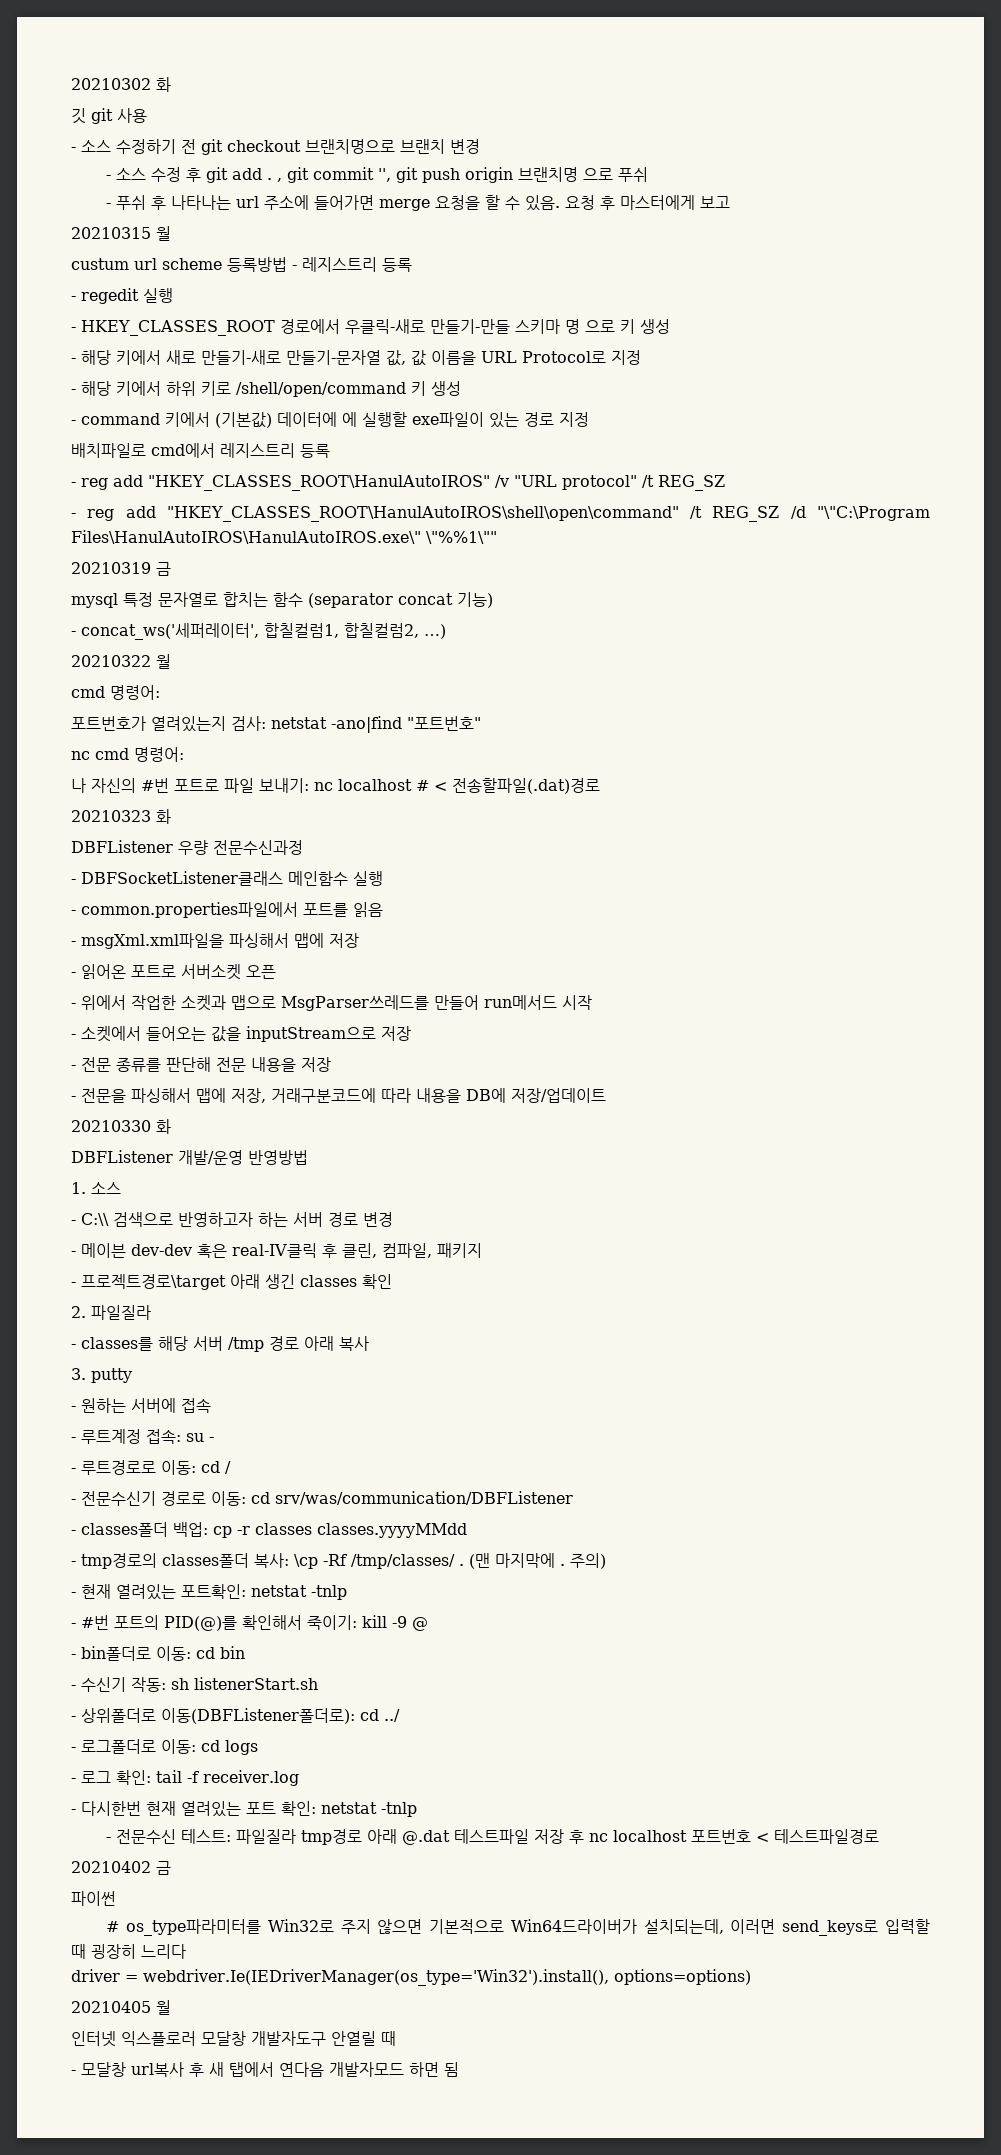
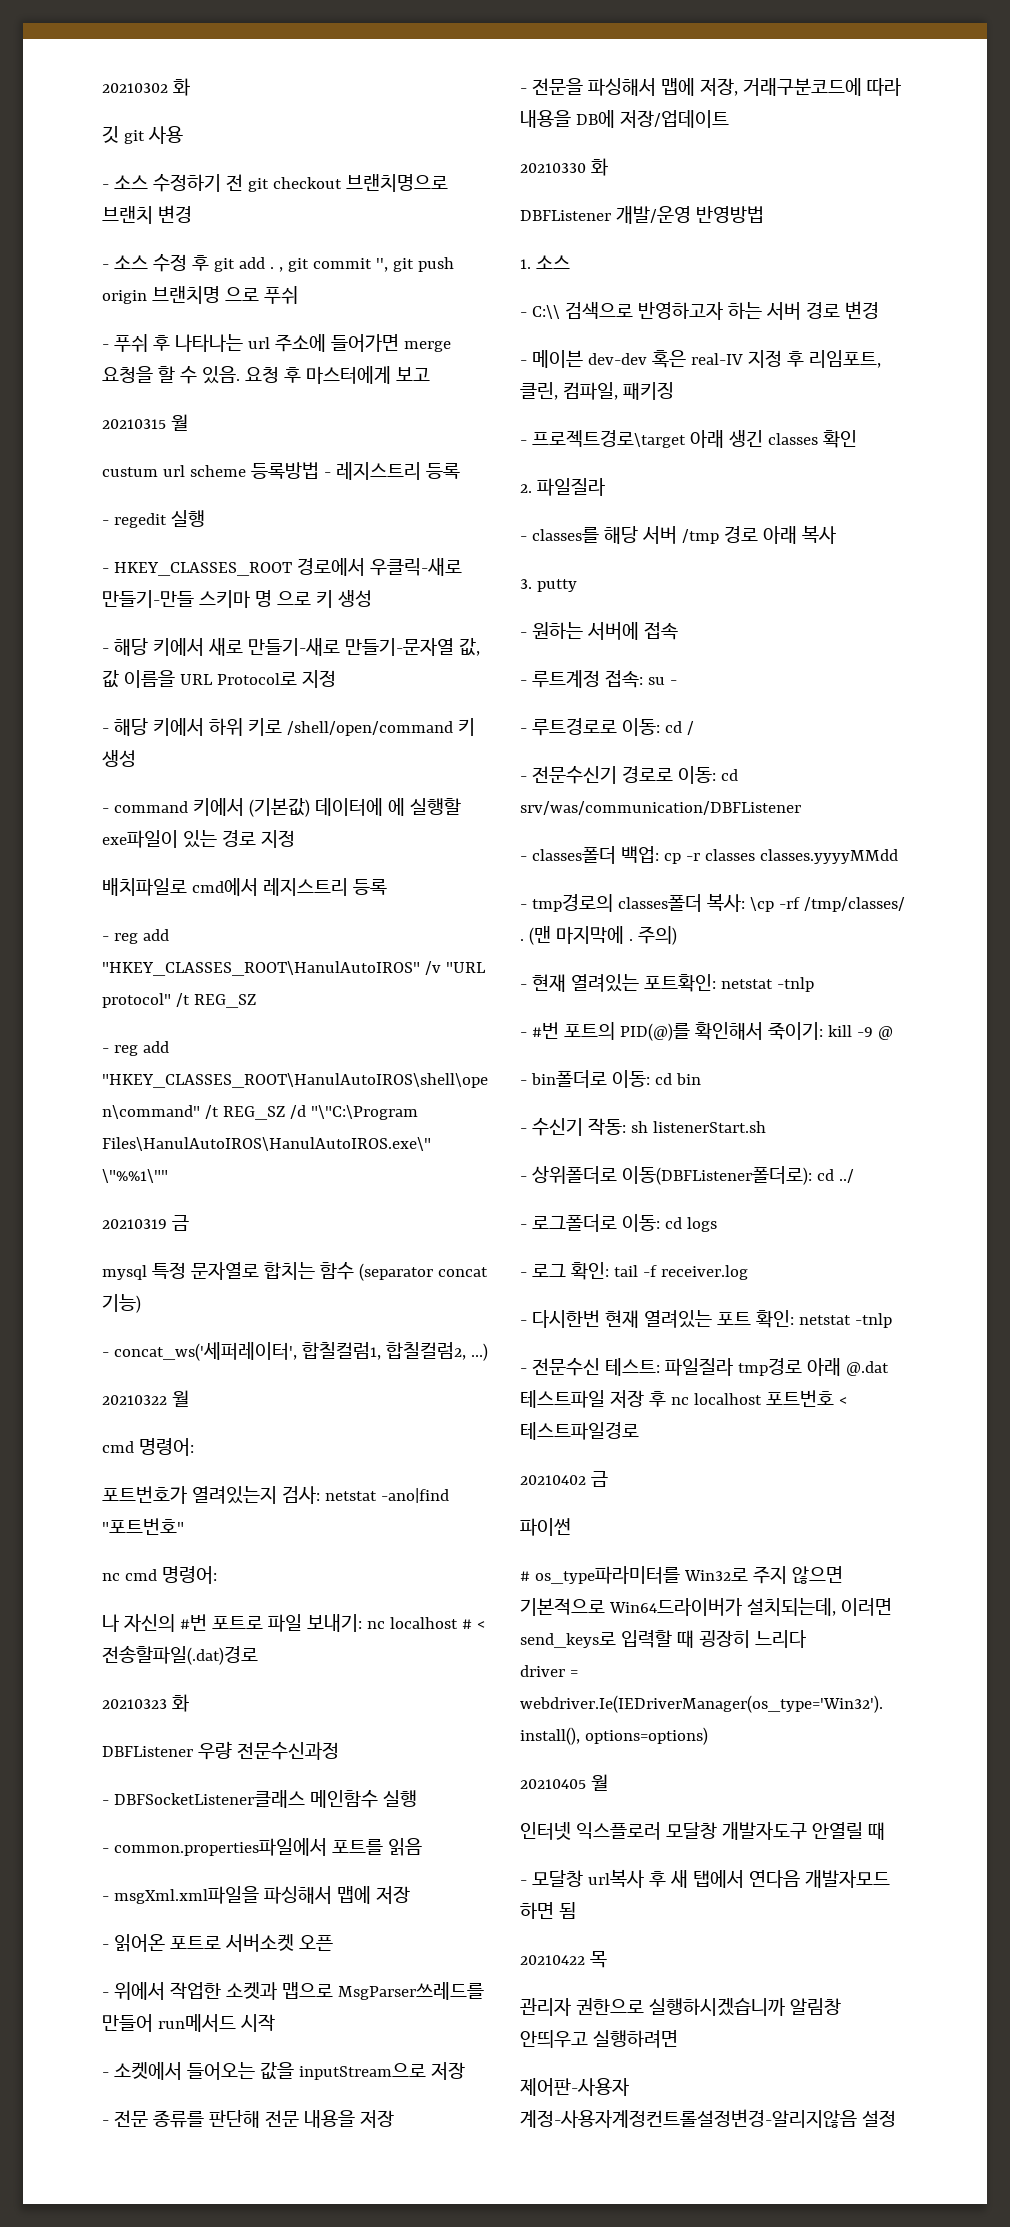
- - 메이븐 dev-dev 혹은 real-IV클릭 후 클린, 컴파일, 패키지
+ - 메이븐 dev-dev 혹은 real-IV 지정 후 리임포트, 클린, 컴파일, 패키징
- - tmp경로의 classes폴더 복사: \cp -Rf /tmp/classes/ .
+ - tmp경로의 classes폴더 복사: \cp -rf /tmp/classes/ .
+ 20210422 목
+ 관리자 권한으로 실행하시겠습니까 알림창 안띄우고 실행하려면
+ 제어판-사용자 계정-사용자계정컨트롤설정변경-알리지않음 설정

